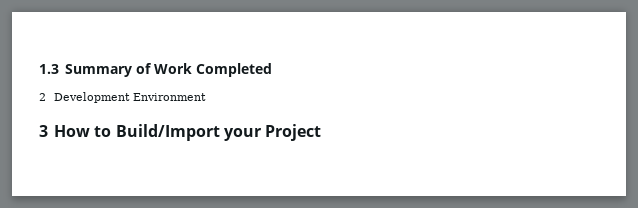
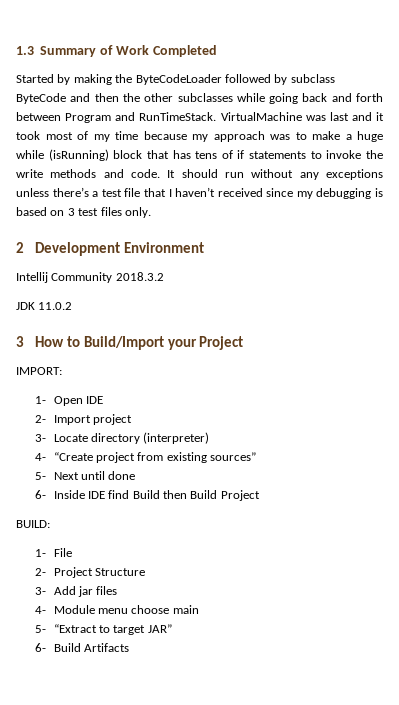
+ Started by making the ByteCodeLoader followed by subclass ByteCode and then the other subclasses while going back and forth between Program and RunTimeStack. VirtualMachine was last and it took most of my time because my approach was to make a huge while (isRunning) block that has tens of if statements to invoke the write methods and code. It should run without any exceptions unless there’s a test file that I haven’t received since my debugging is based on 3 test files only.
  2 Development Environment
+ Intellij Community 2018.3.2
+ JDK 11.0.2
+ IMPORT:
+ 1- Open IDE
+ 2- Import project
+ 3- Locate directory (interpreter)
+ 4- “Create project from existing sources”
+ 5- Next until done
+ 6- Inside IDE find Build then Build Project
+ BUILD:
+ 1- File
+ 2- Project Structure
+ 3- Add jar files
+ 4- Module menu choose main
+ 5- “Extract to target JAR”
+ 6- Build Artifacts

